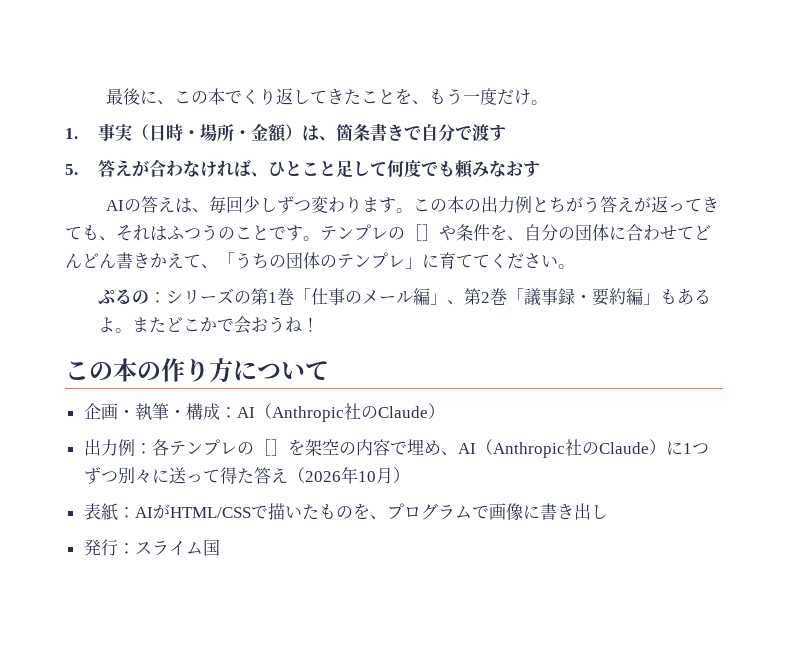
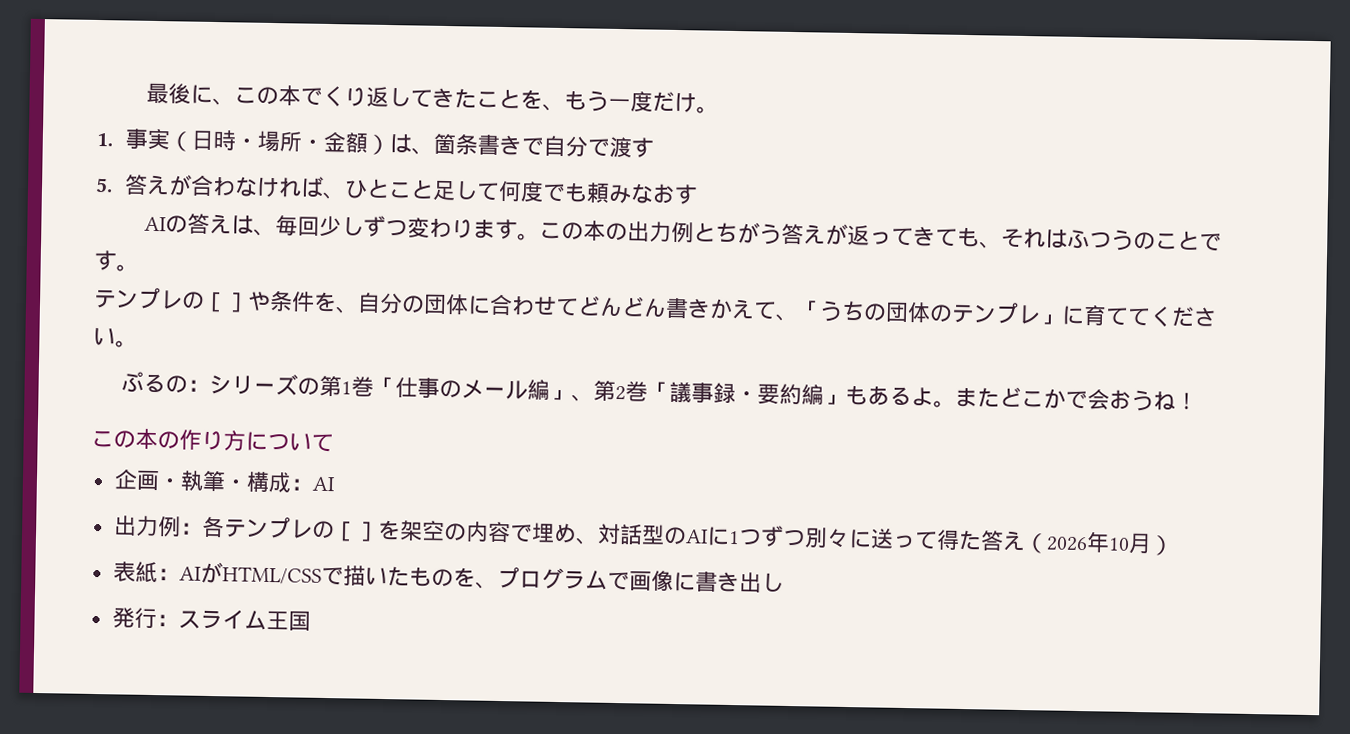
- この本の出力例とちがう答えが返ってきても、それはふつうのことです。テンプレの［］や条件を、自分の団体に合わせてどんどん書きかえて、「うちの団体のテンプレ」に育ててください。
+ この本の出力例とちがう答えが返ってきても、それはふつうのことです。
+ テンプレの［］や条件を、自分の団体に合わせてどんどん書きかえて、「うちの団体のテンプレ」に育ててください。
- 企画・執筆・構成：AI（Anthropic社のClaude）
+ 企画・執筆・構成：AI
- 出力例：各テンプレの［］を架空の内容で埋め、AI（Anthropic社のClaude）に1つずつ別々に送って得た答え（2026年10月）
+ 出力例：各テンプレの［］を架空の内容で埋め、対話型のAIに1つずつ別々に送って得た答え（2026年10月）
- 発行：スライム国
+ 発行：スライム王国

